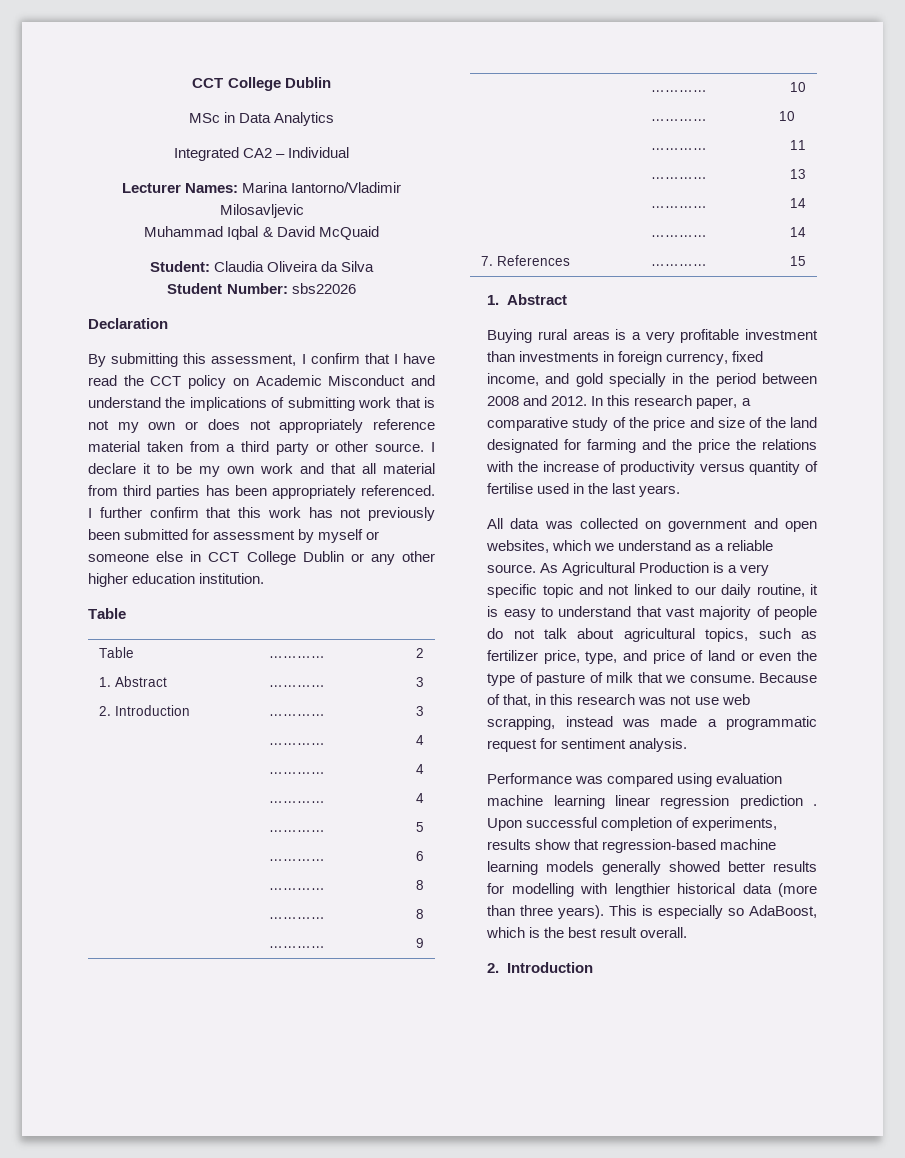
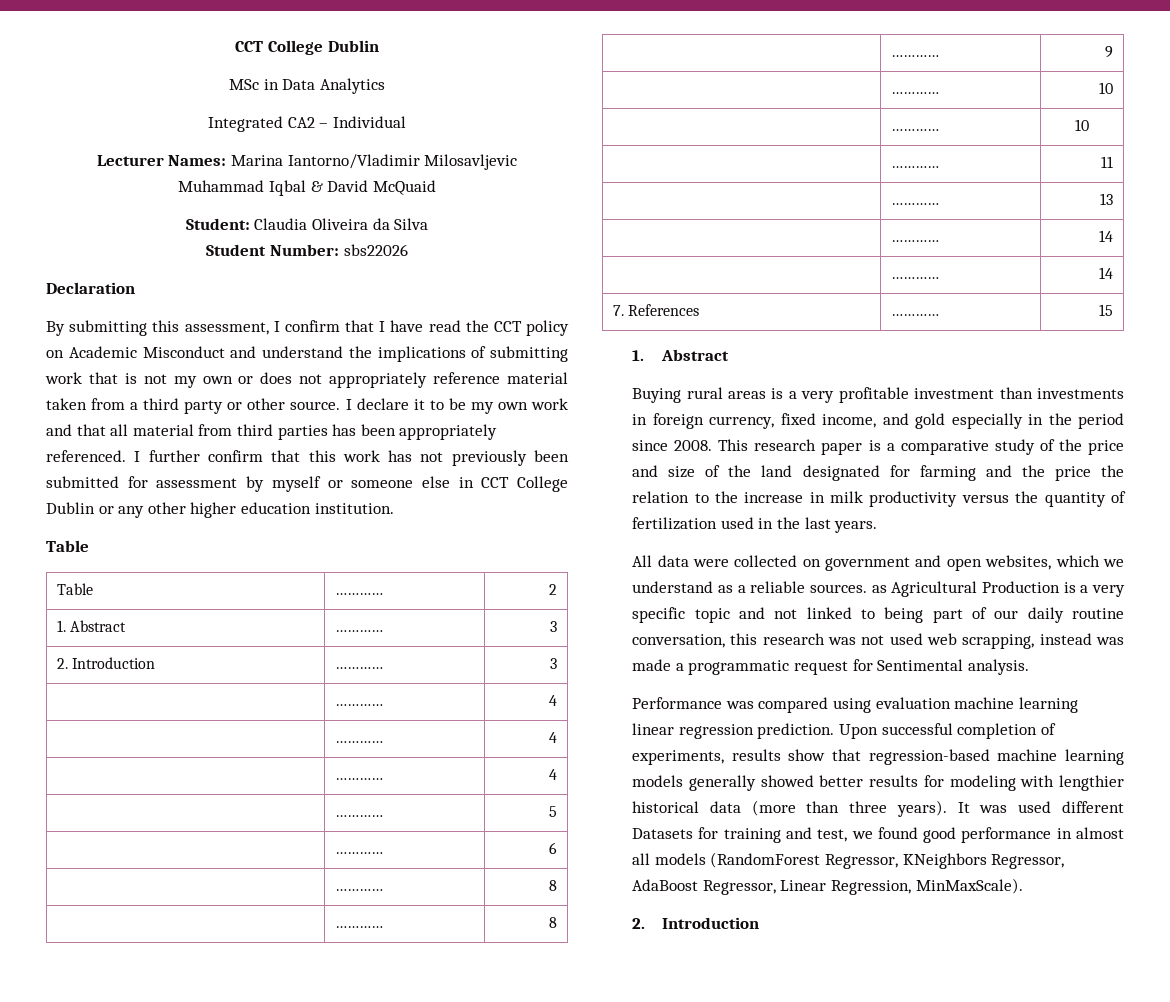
- Buying rural areas is a very profitable investment than investments in foreign currency, fixed income, and gold specially in the period between 2008 and 2012. In this research paper, a comparative study of the price and size of the land designated for farming and the price the relations with the increase of productivity versus quantity of fertilise used in the last years.
+ Buying rural areas is a very profitable investment than investments in foreign currency, fixed income, and gold especially in the period since 2008. This research paper is a comparative study of the price and size of the land designated for farming and the price the relation to the increase in milk productivity versus the quantity of fertilization used in the last years.
- All data was collected on government and open websites, which we understand as a reliable source. As Agricultural Production is a very specific topic and not linked to our daily routine, it is easy to understand that vast majority of people do not talk about agricultural topics, such as fertilizer price, type, and price of land or even the type of pasture of milk that we consume. Because of that, in this research was not use web scrapping, instead was made a programmatic request for sentiment analysis.
+ All data were collected on government and open websites, which we understand as a reliable sources. as Agricultural Production is a very specific topic and not linked to being part of our daily routine conversation, this research was not used web scrapping, instead was made a programmatic request for Sentimental analysis.
- Performance was compared using evaluation machine learning linear regression prediction .
+ Performance was compared using evaluation machine learning linear regression prediction.
- Upon successful completion of experiments, results show that regression-based machine learning models generally showed better results for modelling with lengthier historical data (more than three years).
+ Upon successful completion of experiments, results show that regression-based machine learning models generally showed better results for modeling with lengthier historical data (more than three years).
- This is especially so AdaBoost, which is the best result overall.
+ It was used different Datasets for training and test, we found good performance in almost all models (RandomForest Regressor, KNeighbors Regressor, AdaBoost Regressor, Linear Regression, MinMaxScale).

